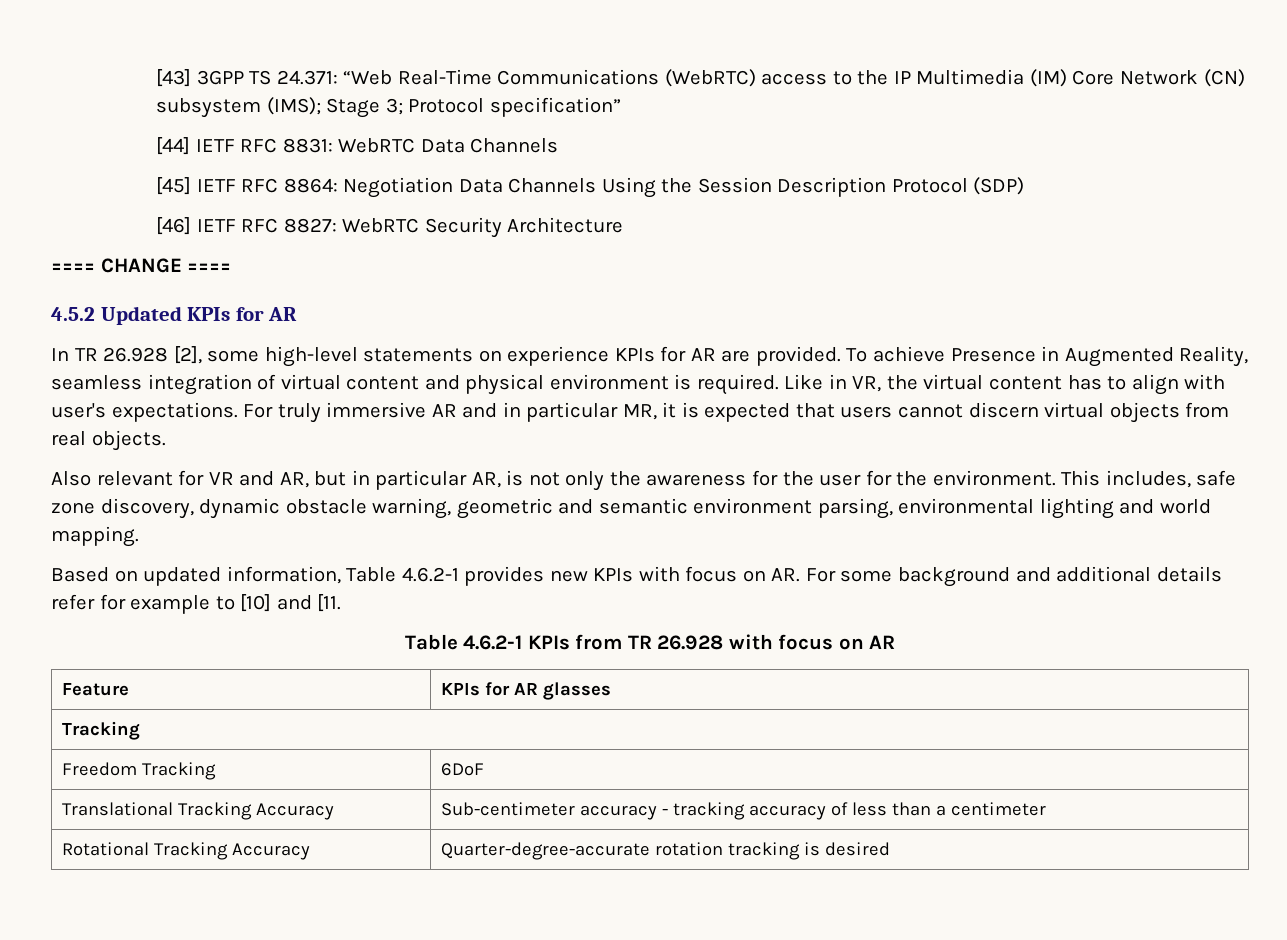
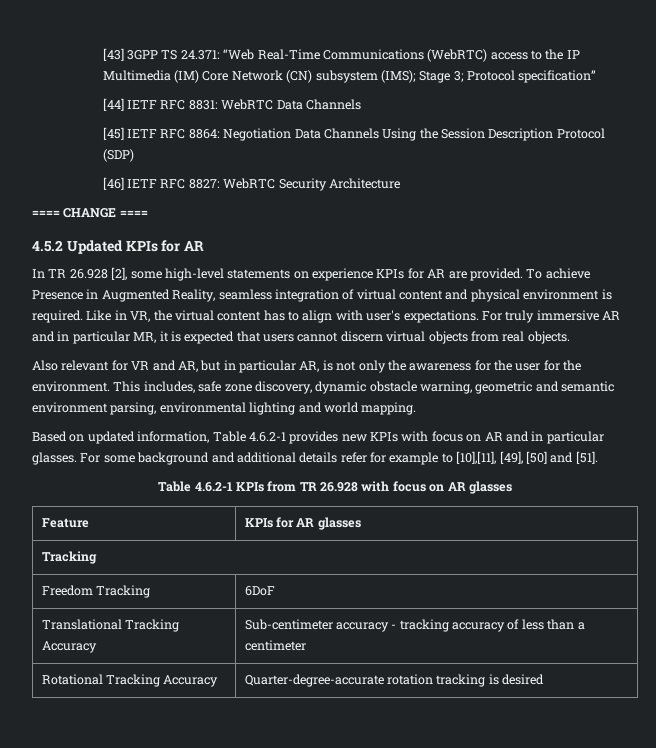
- Based on updated information, Table 4.6.2-1 provides new KPIs with focus on AR. For some background and additional details refer for example to [10] and [11.
+ Based on updated information, Table 4.6.2-1 provides new KPIs with focus on AR and in particular glasses. For some background and additional details refer for example to [10],[11], [49], [50] and [51].
- Table 4.6.2-1 KPIs from TR 26.928 with focus on AR
+ Table 4.6.2-1 KPIs from TR 26.928 with focus on AR glasses

